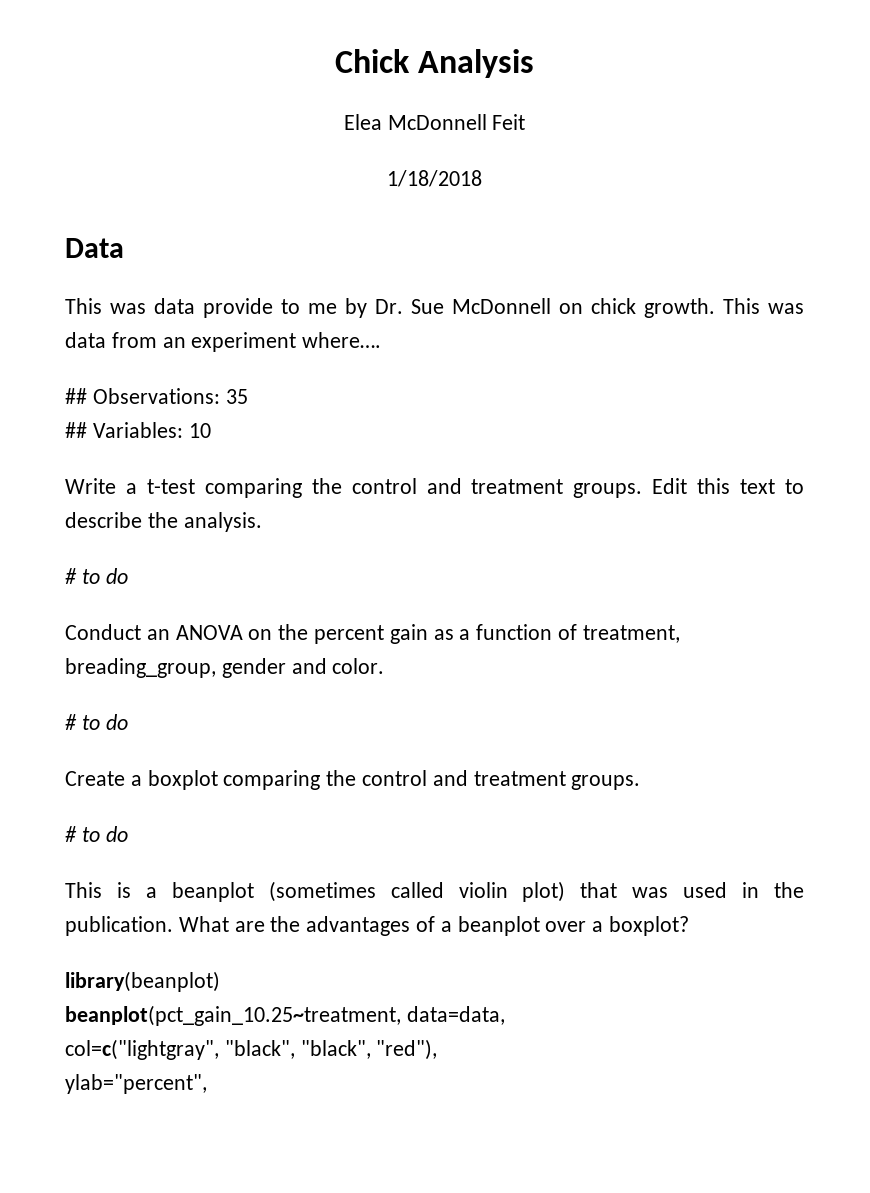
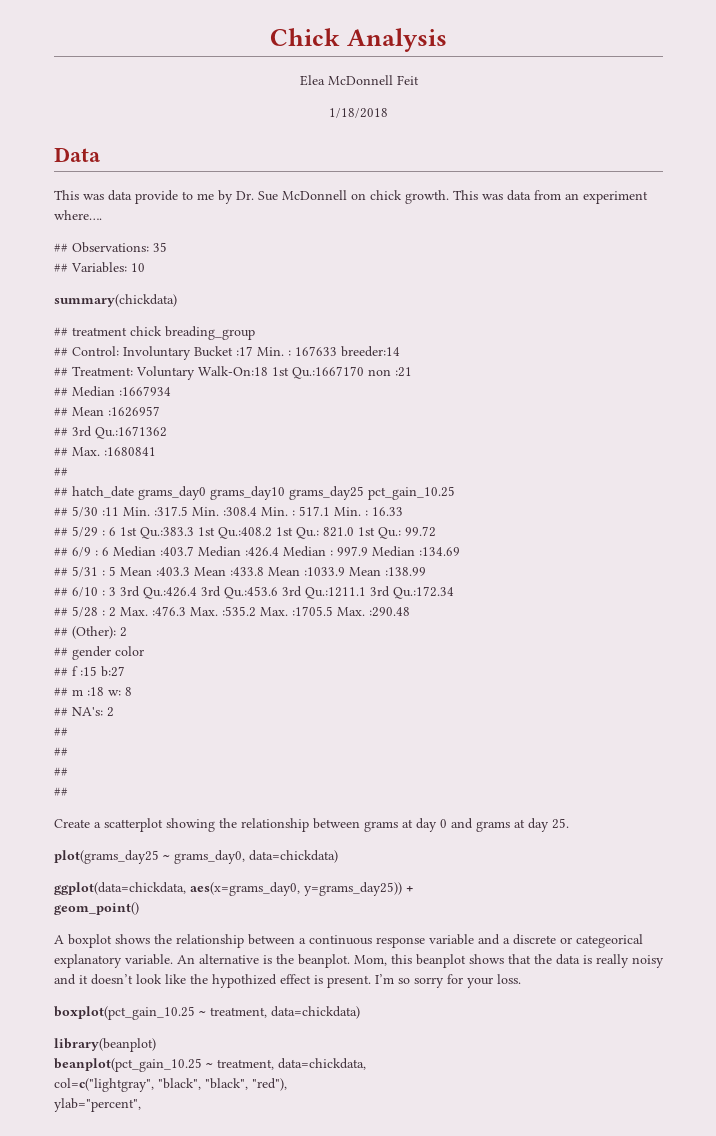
- Write a t-test comparing the control and treatment groups. Edit this text to describe the analysis.
- # to do
- Conduct an ANOVA on the percent gain as a function of treatment, breading_group, gender and color.
- # to do
- Create a boxplot comparing the control and treatment groups.
- # to do
- This is a beanplot (sometimes called violin plot) that was used in the publication. What are the advantages of a beanplot over a boxplot?
+ summary(chickdata)
+ ## treatment chick breading_group
+ ## Control: Involuntary Bucket :17 Min. : 167633 breeder:14
+ ## Treatment: Voluntary Walk-On:18 1st Qu.:1667170 non :21
+ ## Median :1667934
+ ## Mean :1626957
+ ## 3rd Qu.:1671362
+ ## Max. :1680841
+ ##
+ ## hatch_date grams_day0 grams_day10 grams_day25 pct_gain_10.25
+ ## 5/30 :11 Min. :317.5 Min. :308.4 Min. : 517.1 Min. : 16.33
+ ## 5/29 : 6 1st Qu.:383.3 1st Qu.:408.2 1st Qu.: 821.0 1st Qu.: 99.72
+ ## 6/9 : 6 Median :403.7 Median :426.4 Median : 997.9 Median :134.69
+ ## 5/31 : 5 Mean :403.3 Mean :433.8 Mean :1033.9 Mean :138.99
+ ## 6/10 : 3 3rd Qu.:426.4 3rd Qu.:453.6 3rd Qu.:1211.1 3rd Qu.:172.34
+ ## 5/28 : 2 Max. :476.3 Max. :535.2 Max. :1705.5 Max. :290.48
+ ## (Other): 2
+ ## gender color
+ ## f :15 b:27
+ ## m :18 w: 8
+ ## NA's: 2
+ ##
+ ##
+ ##
+ ##
+ Create a scatterplot showing the relationship between grams at day 0 and grams at day 25.
+ plot(grams_day25 ~ grams_day0, data=chickdata)
+ ggplot(data=chickdata, aes(x=grams_day0, y=grams_day25)) +
+ geom_point()
+ A boxplot shows the relationship between a continuous response variable and a discrete or categeorical explanatory variable. An alternative is the beanplot. Mom, this beanplot shows that the data is really noisy and it doesn’t look like the hypothized effect is present. I’m so sorry for your loss.
+ boxplot(pct_gain_10.25 ~ treatment, data=chickdata)
  library(beanplot)
- beanplot(pct_gain_10.25~treatment, data=data,
+ beanplot(pct_gain_10.25 ~ treatment, data=chickdata,

